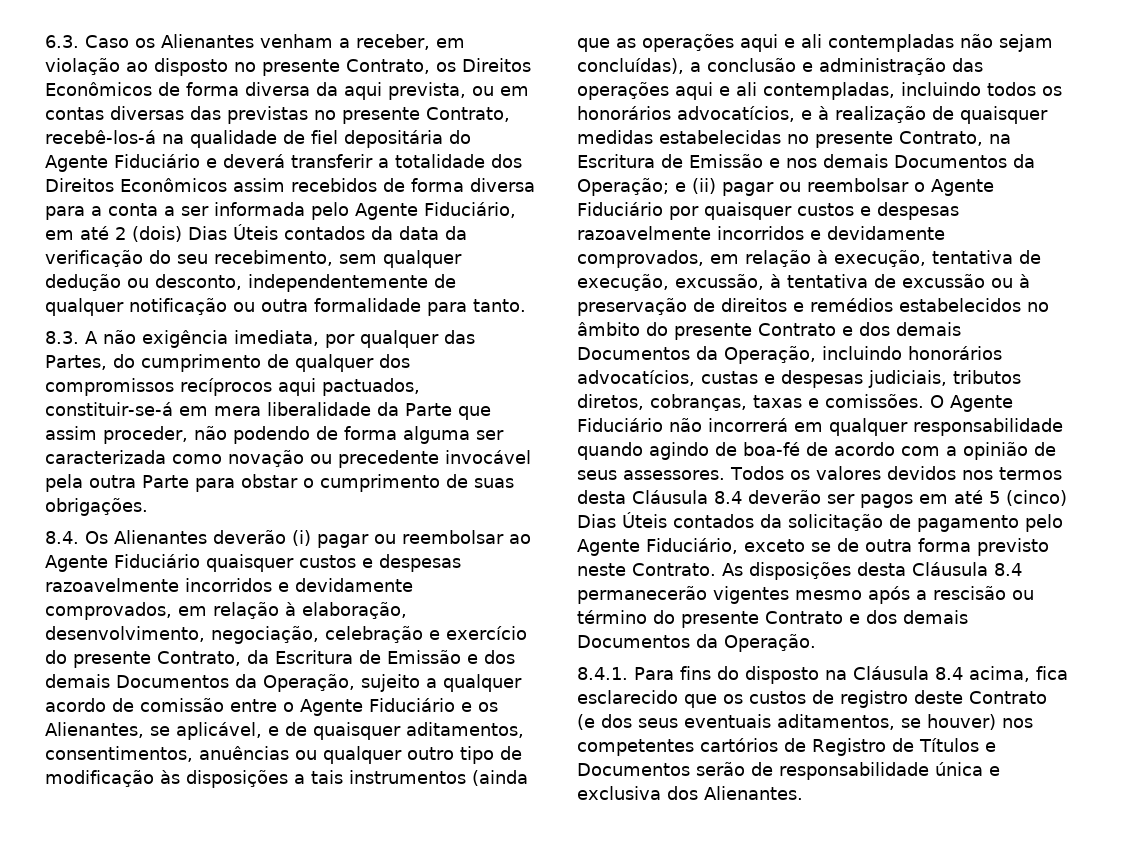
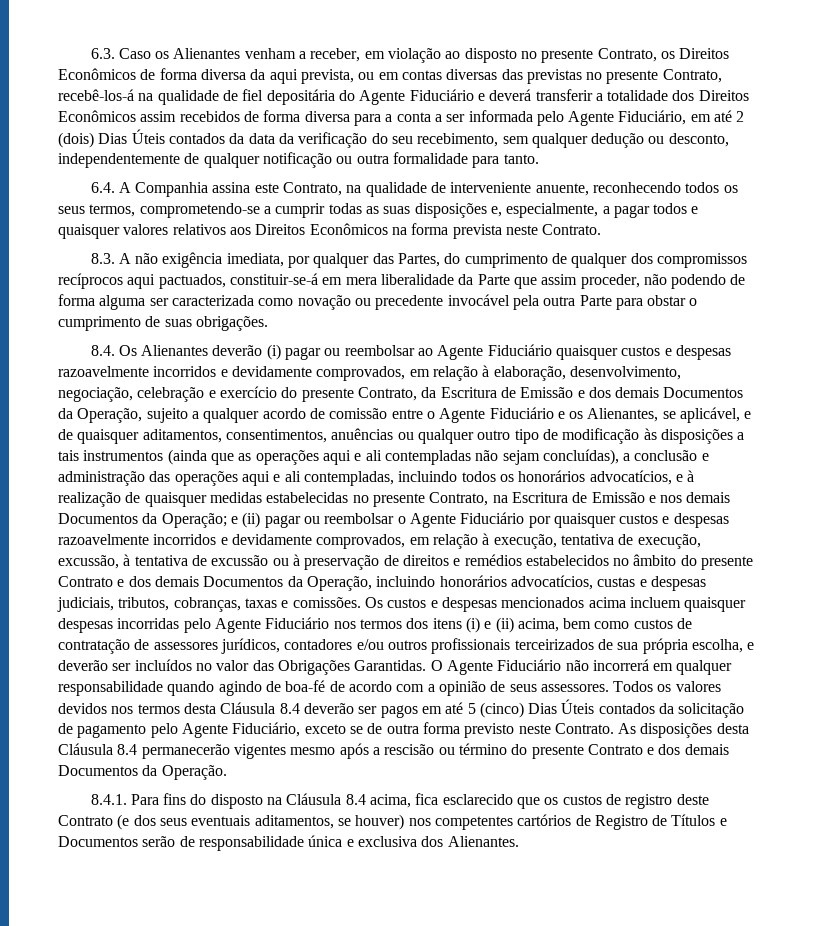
+ 6.4. A Companhia assina este Contrato, na qualidade de interveniente anuente, reconhecendo todos os seus termos, comprometendo-se a cumprir todas as suas disposições e, especialmente, a pagar todos e quaisquer valores relativos aos Direitos Econômicos na forma prevista neste Contrato.
- e (ii) pagar ou reembolsar o Agente Fiduciário por quaisquer custos e despesas razoavelmente incorridos e devidamente comprovados, em relação à execução, tentativa de execução, excussão, à tentativa de excussão ou à preservação de direitos e remédios estabelecidos no âmbito do presente Contrato e dos demais Documentos da Operação, incluindo honorários advocatícios, custas e despesas judiciais, tributos diretos, cobranças, taxas e comissões.
+ e (ii) pagar ou reembolsar o Agente Fiduciário por quaisquer custos e despesas razoavelmente incorridos e devidamente comprovados, em relação à execução, tentativa de execução, excussão, à tentativa de excussão ou à preservação de direitos e remédios estabelecidos no âmbito do presente Contrato e dos demais Documentos da Operação, incluindo honorários advocatícios, custas e despesas judiciais, tributos, cobranças, taxas e comissões.
+ Os custos e despesas mencionados acima incluem quaisquer despesas incorridas pelo Agente Fiduciário nos termos dos itens (i) e (ii) acima, bem como custos de contratação de assessores jurídicos, contadores e/ou outros profissionais terceirizados de sua própria escolha, e deverão ser incluídos no valor das Obrigações Garantidas.

